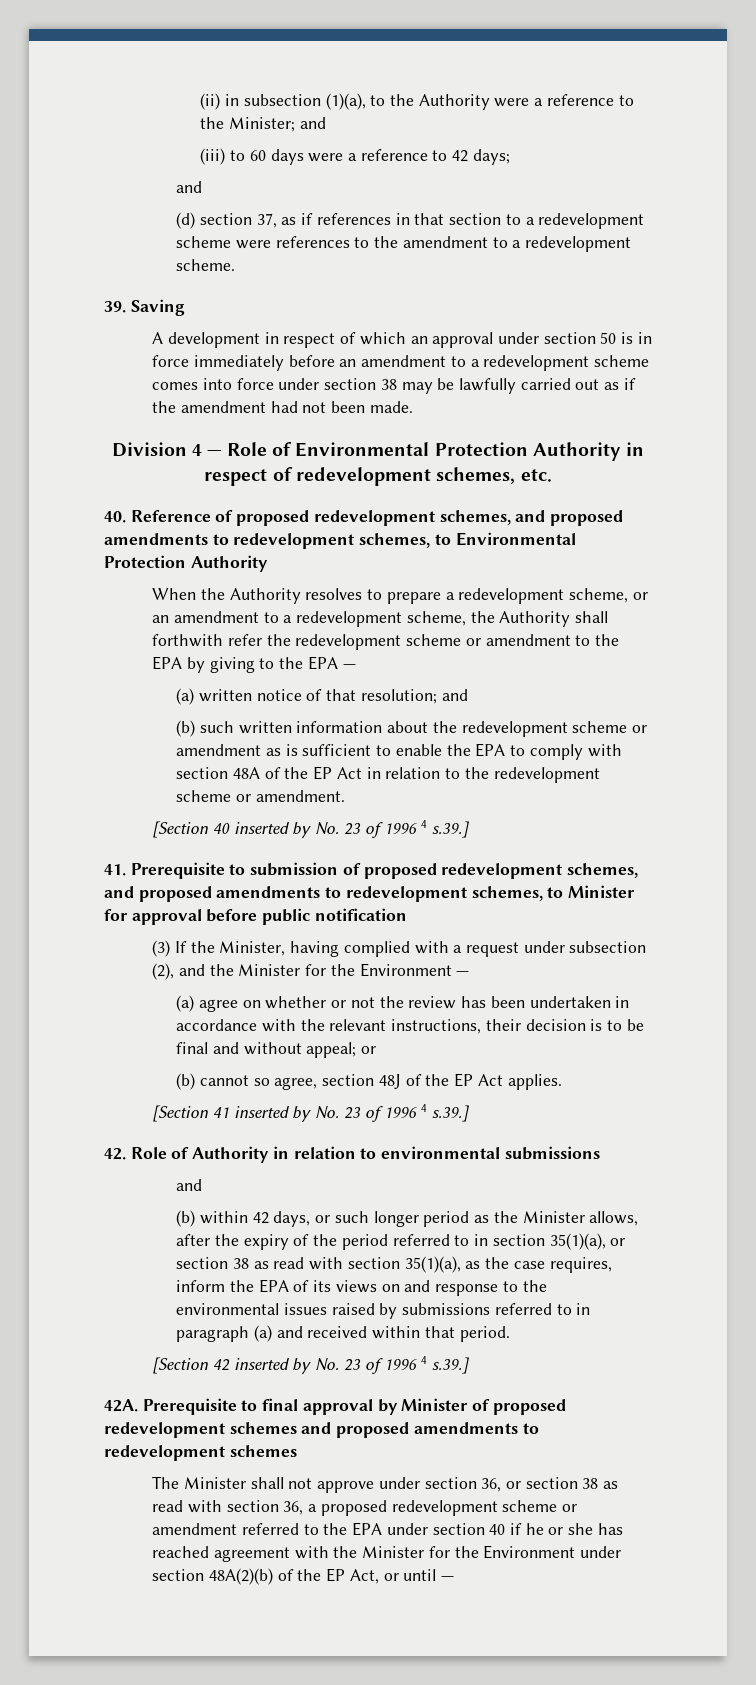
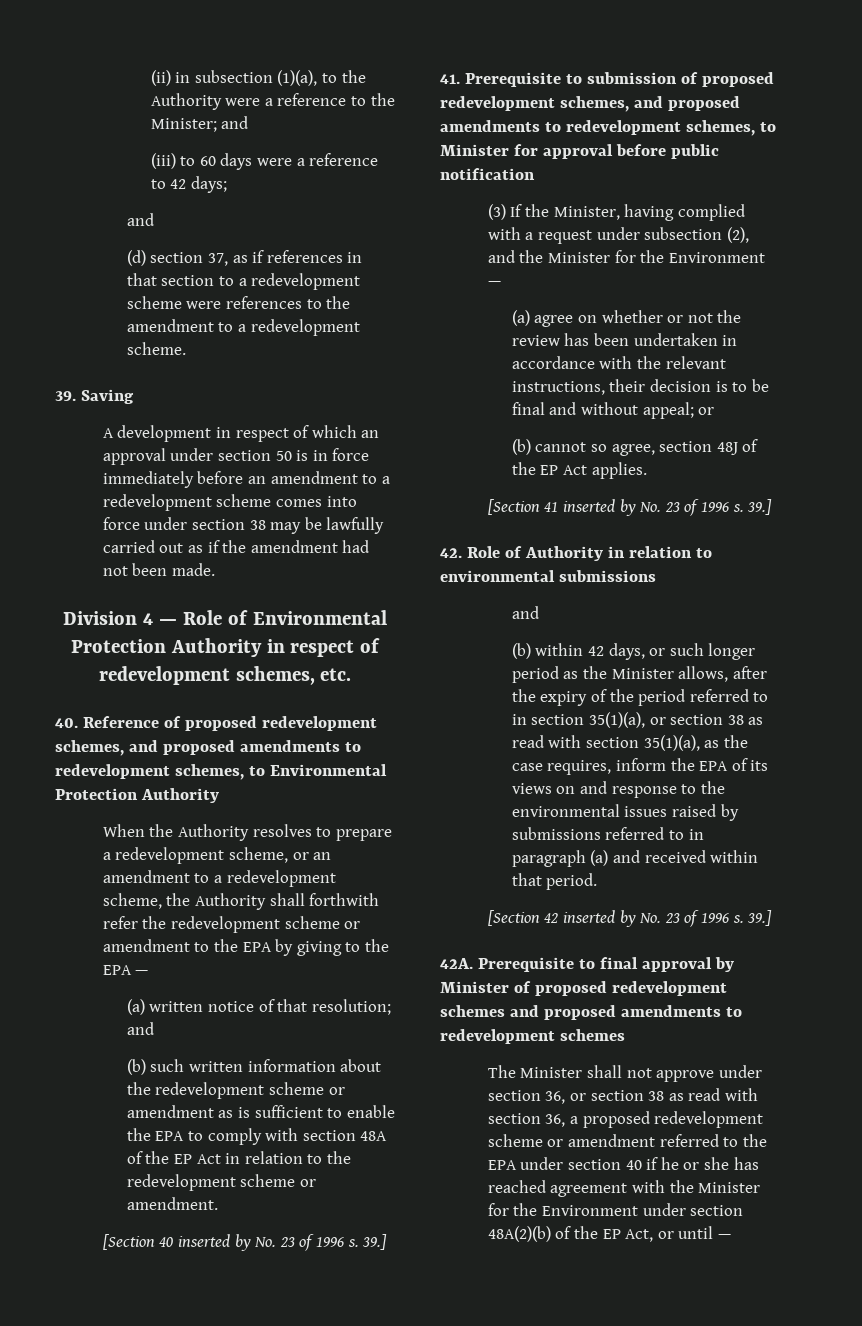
- [Section 40 inserted by No. 23 of 1996 4 s.39.]
+ [Section 40 inserted by No. 23 of 1996 s. 39.]
- [Section 41 inserted by No. 23 of 1996 4 s.39.]
+ [Section 41 inserted by No. 23 of 1996 s. 39.]
- [Section 42 inserted by No. 23 of 1996 4 s.39.]
+ [Section 42 inserted by No. 23 of 1996 s. 39.]

